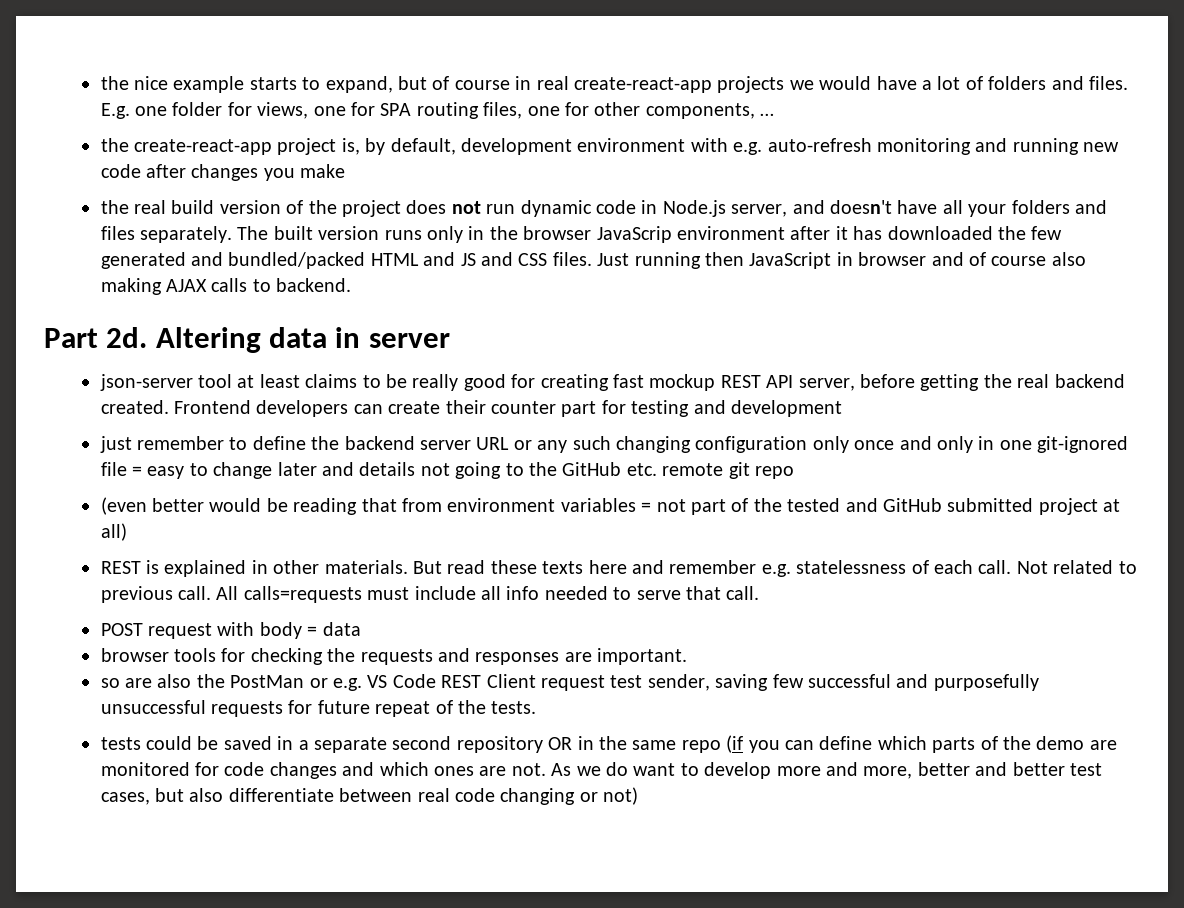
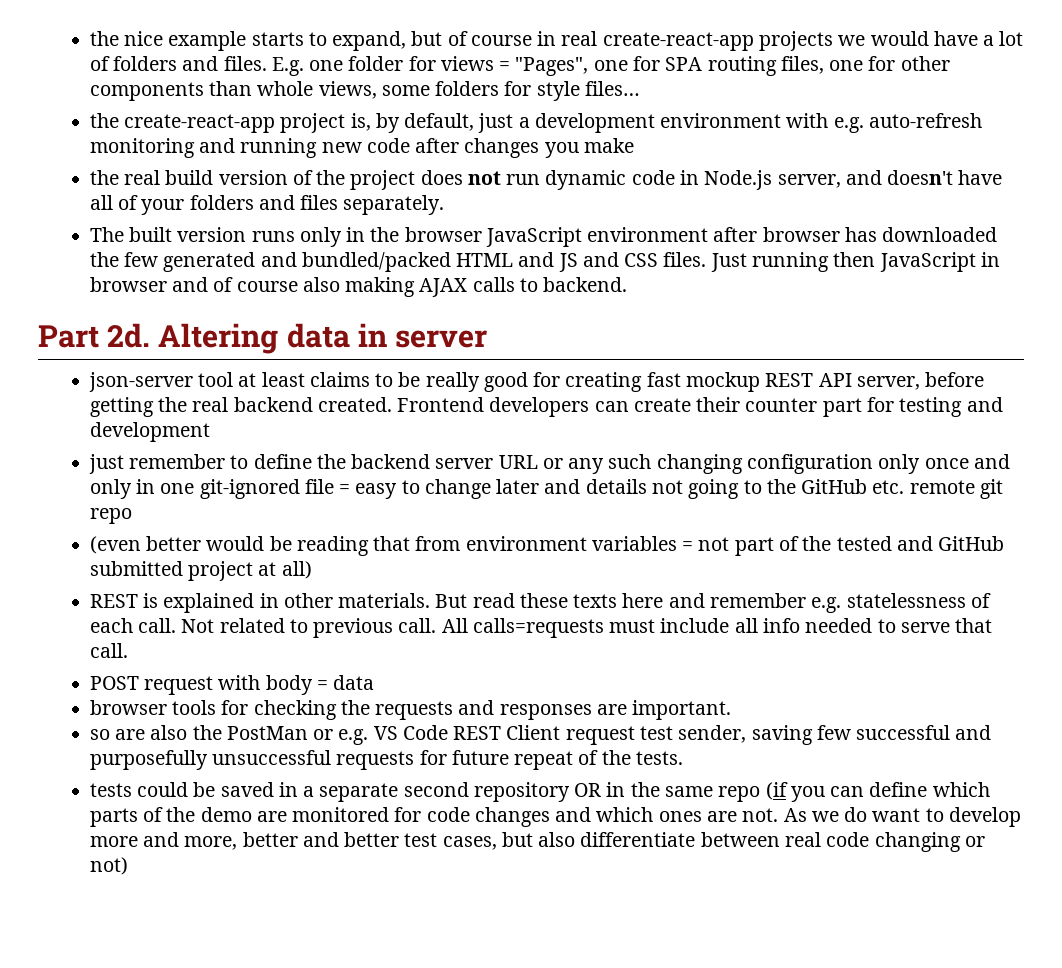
- E.g. one folder for views, one for SPA routing files, one for other components, …
+ E.g. one folder for views = "Pages", one for SPA routing files, one for other components than whole views, some folders for style files…
- the create-react-app project is, by default, development environment with e.g. auto-refresh monitoring and running new code after changes you make
+ the create-react-app project is, by default, just a development environment with e.g. auto-refresh monitoring and running new code after changes you make
- the real build version of the project does not run dynamic code in Node.js server, and doesn't have all your folders and files separately. The built version runs only in the browser JavaScrip environment after it has downloaded the few generated and bundled/packed HTML and JS and CSS files.
+ the real build version of the project does not run dynamic code in Node.js server, and doesn't have all of your folders and files separately.
+ The built version runs only in the browser JavaScript environment after browser has downloaded the few generated and bundled/packed HTML and JS and CSS files.

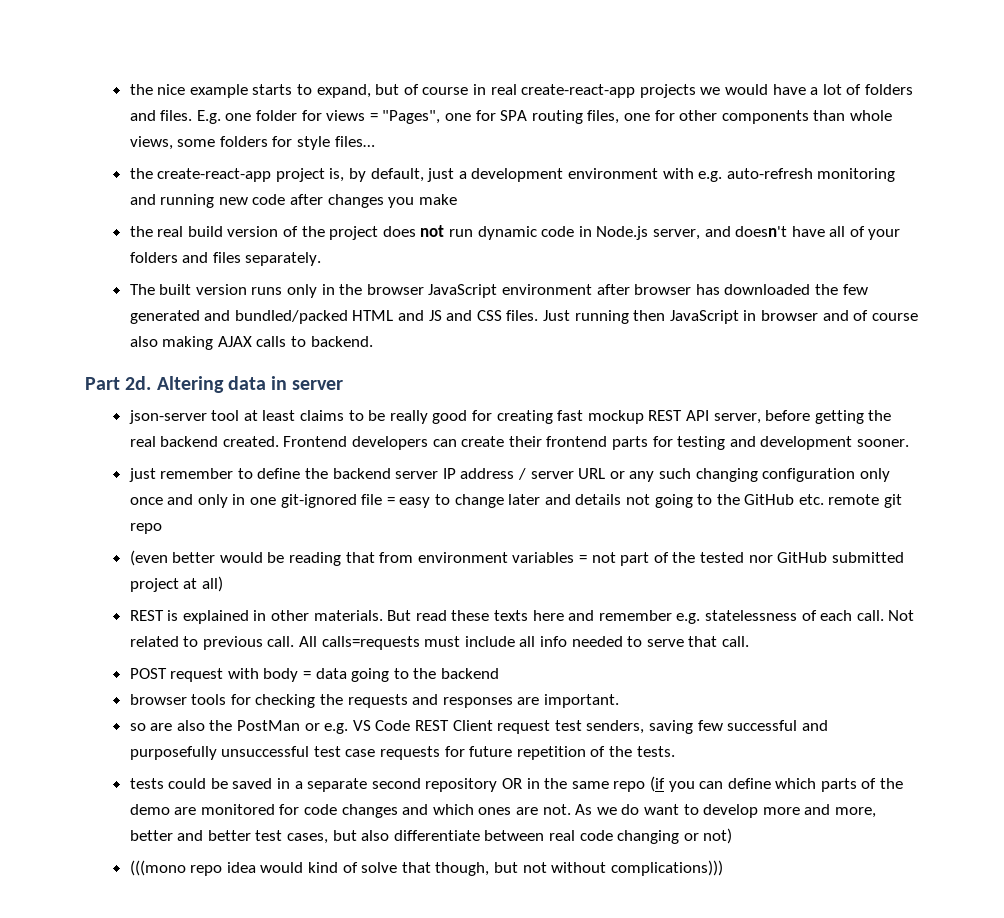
- Frontend developers can create their counter part for testing and development
+ Frontend developers can create their frontend parts for testing and development sooner.
- just remember to define the backend server URL or any such changing configuration only once and only in one git-ignored file = easy to change later and details not going to the GitHub etc. remote git repo
+ just remember to define the backend server IP address / server URL or any such changing configuration only once and only in one git-ignored file = easy to change later and details not going to the GitHub etc. remote git repo
- (even better would be reading that from environment variables = not part of the tested and GitHub submitted project at all)
+ (even better would be reading that from environment variables = not part of the tested nor GitHub submitted project at all)
- POST request with body = data
+ POST request with body = data going to the backend
- so are also the PostMan or e.g. VS Code REST Client request test sender, saving few successful and purposefully unsuccessful requests for future repeat of the tests.
+ so are also the PostMan or e.g. VS Code REST Client request test senders, saving few successful and purposefully unsuccessful test case requests for future repetition of the tests.
+ (((mono repo idea would kind of solve that though, but not without complications)))

